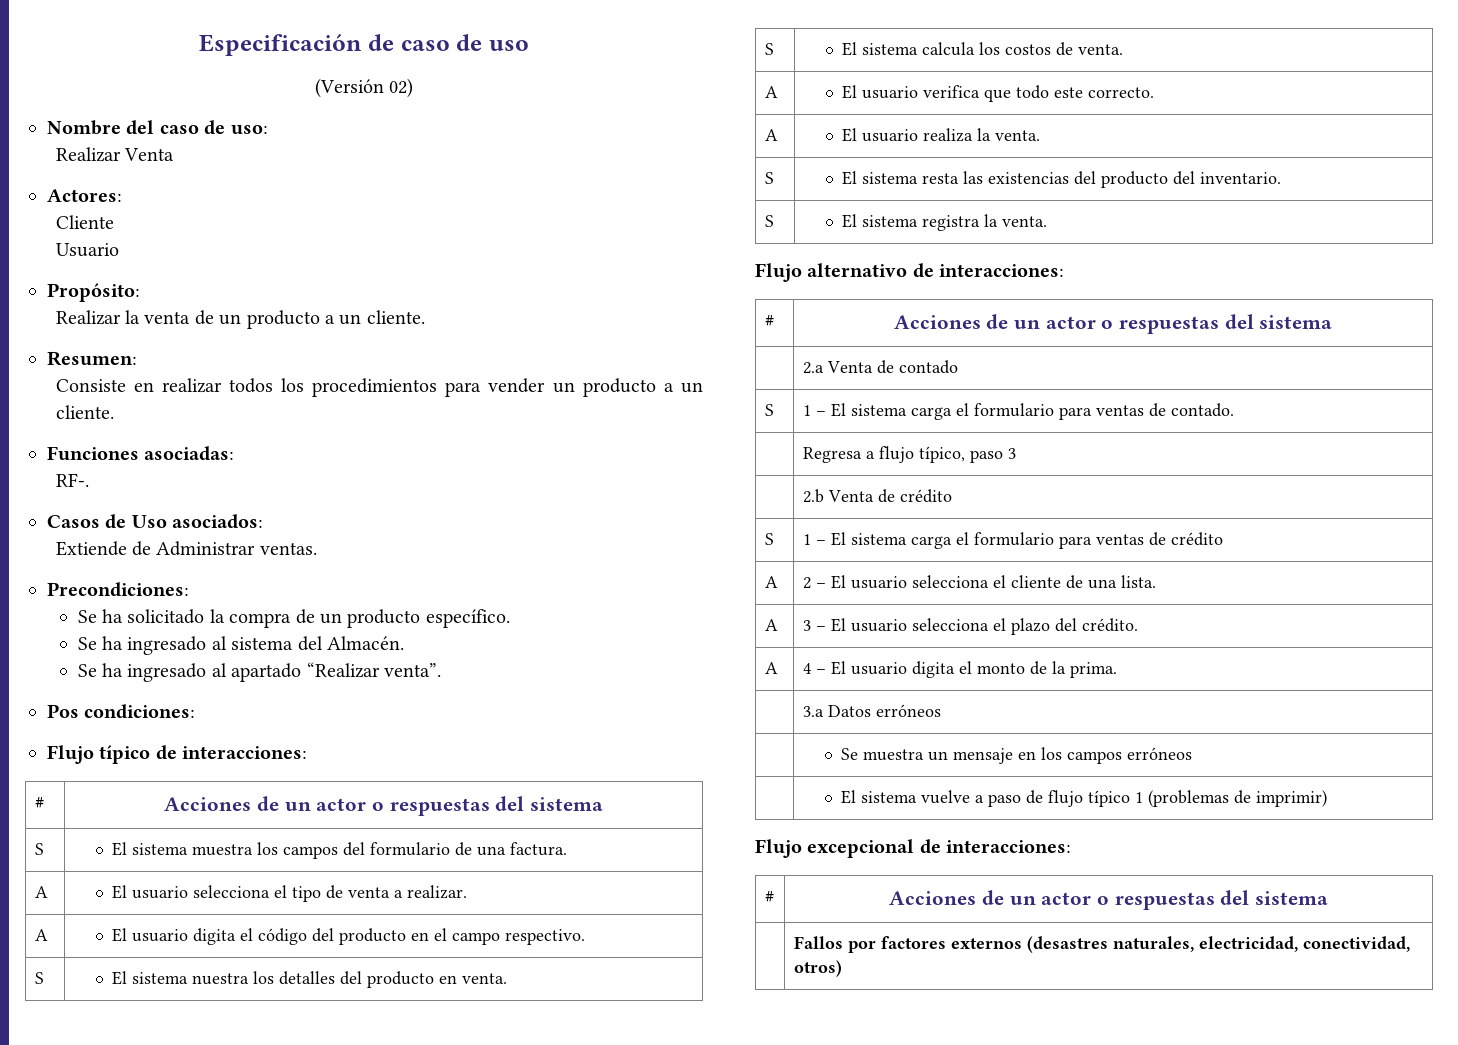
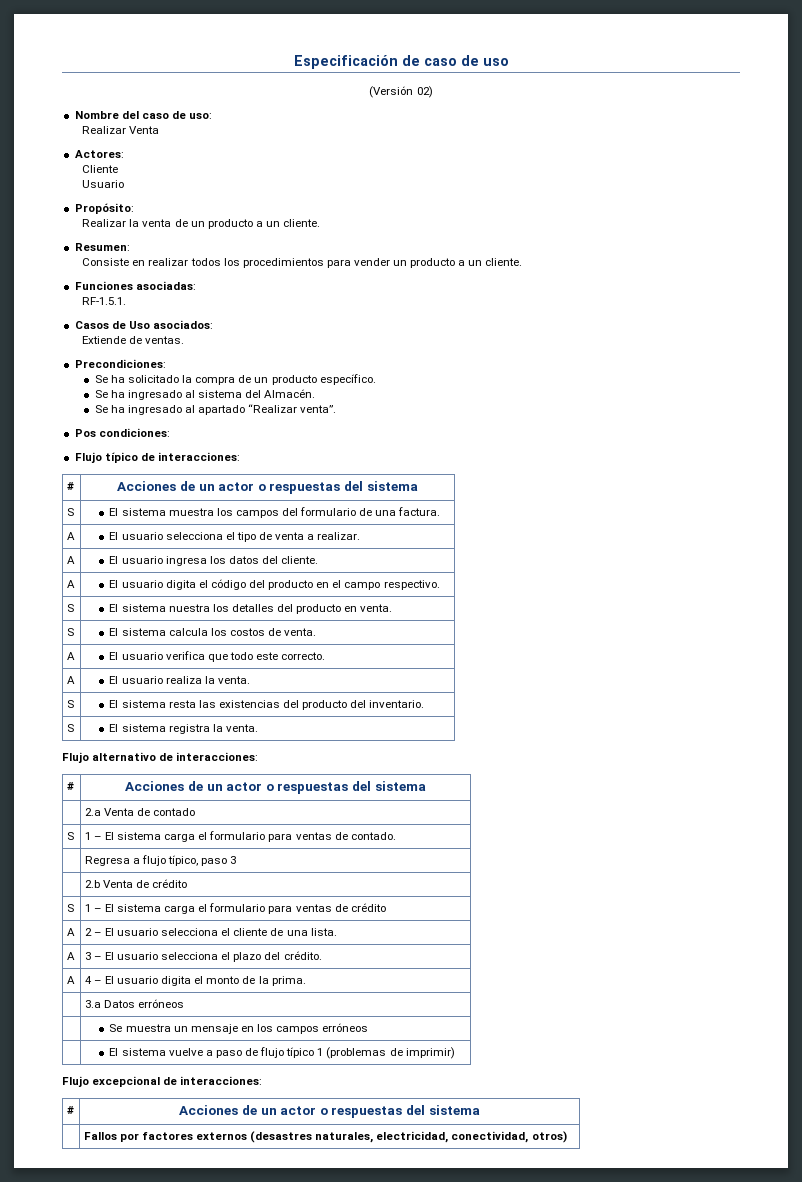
- RF-.
+ RF-1.5.1.
- Extiende de Administrar ventas.
+ Extiende de ventas.
+ A | El usuario ingresa los datos del cliente.

